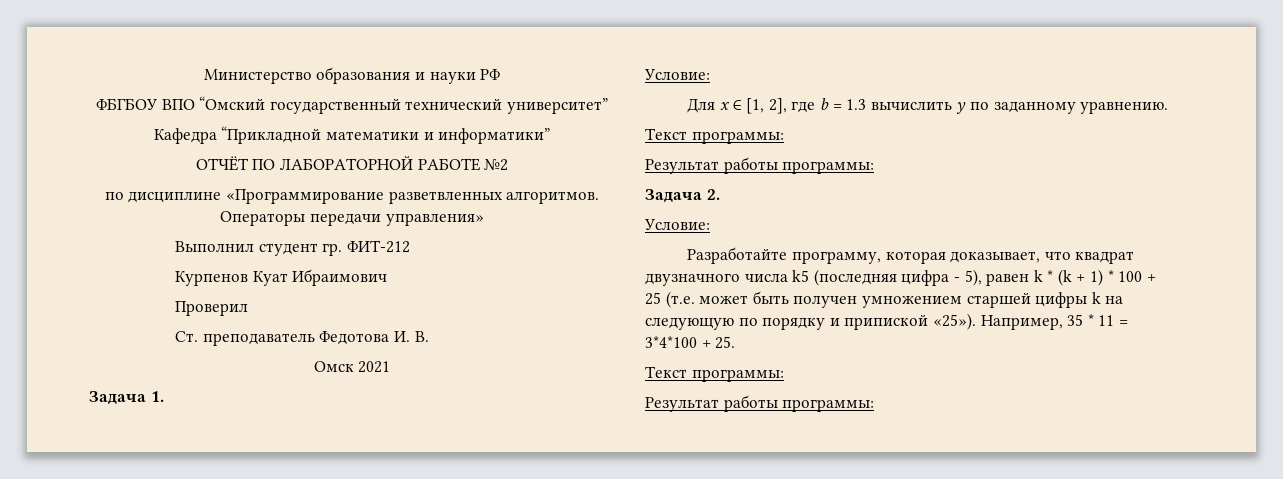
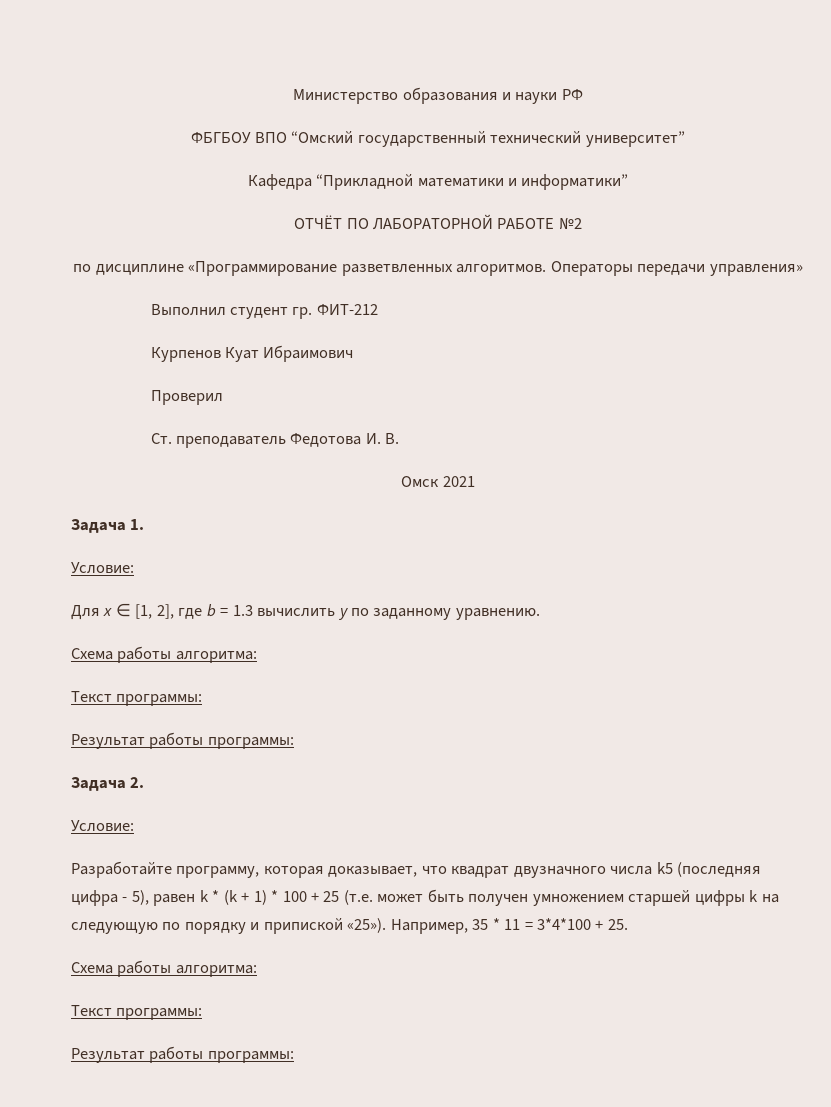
  Для x ∈ [1, 2], где b = 1.3 вычислить y по заданному уравнению.
+ Схема работы алгоритма:
  Например, 35 * 11 = 3*4*100 + 25.
+ Схема работы алгоритма:

